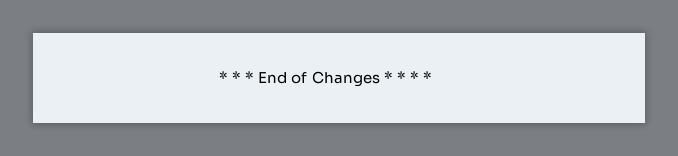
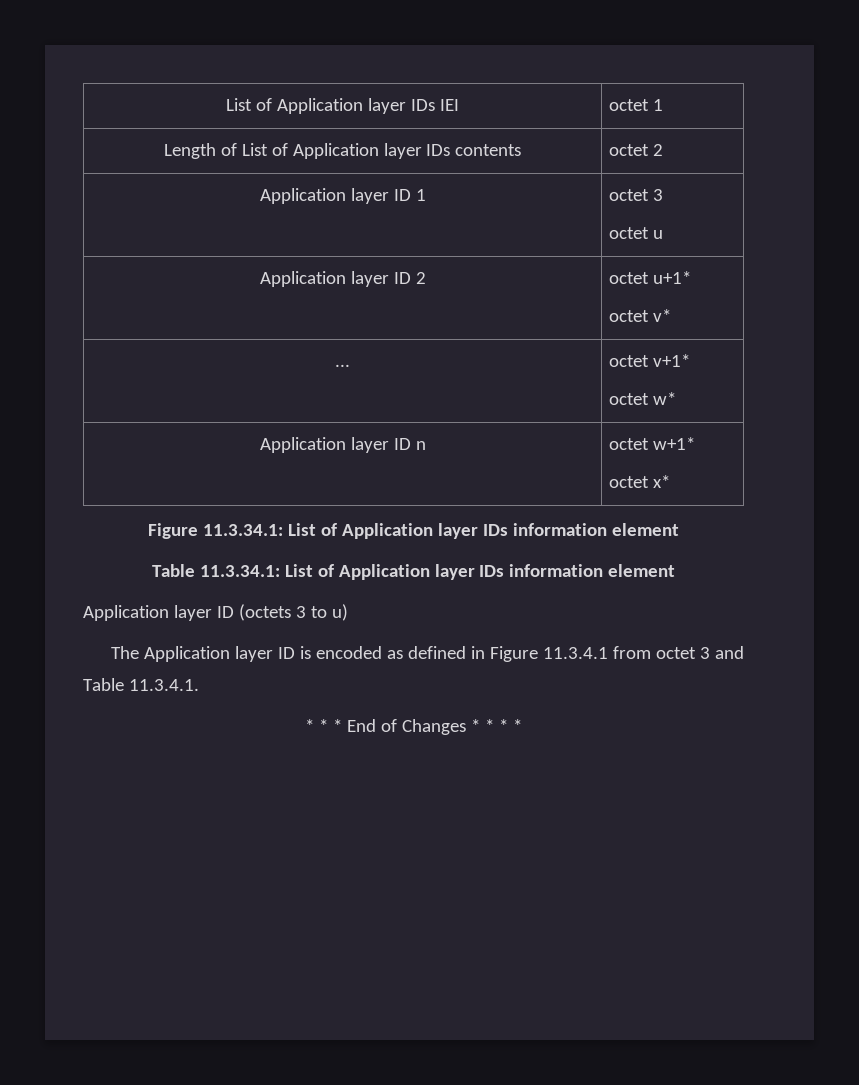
+ List of Application layer IDs IEI | octet 1
+ Length of List of Application layer IDs contents | octet 2
+ Application layer ID 1 | octet 3
+ octet u
+ Application layer ID 2 | octet u+1*
+ octet v*
+ ... | octet v+1*
+ octet w*
+ Application layer ID n | octet w+1*
+ octet x*
+ Figure 11.3.34.1: List of Application layer IDs information element
+ Table 11.3.34.1: List of Application layer IDs information element
+ Application layer ID (octets 3 to u)
+ The Application layer ID is encoded as defined in Figure 11.3.4.1 from octet 3 and Table 11.3.4.1.

